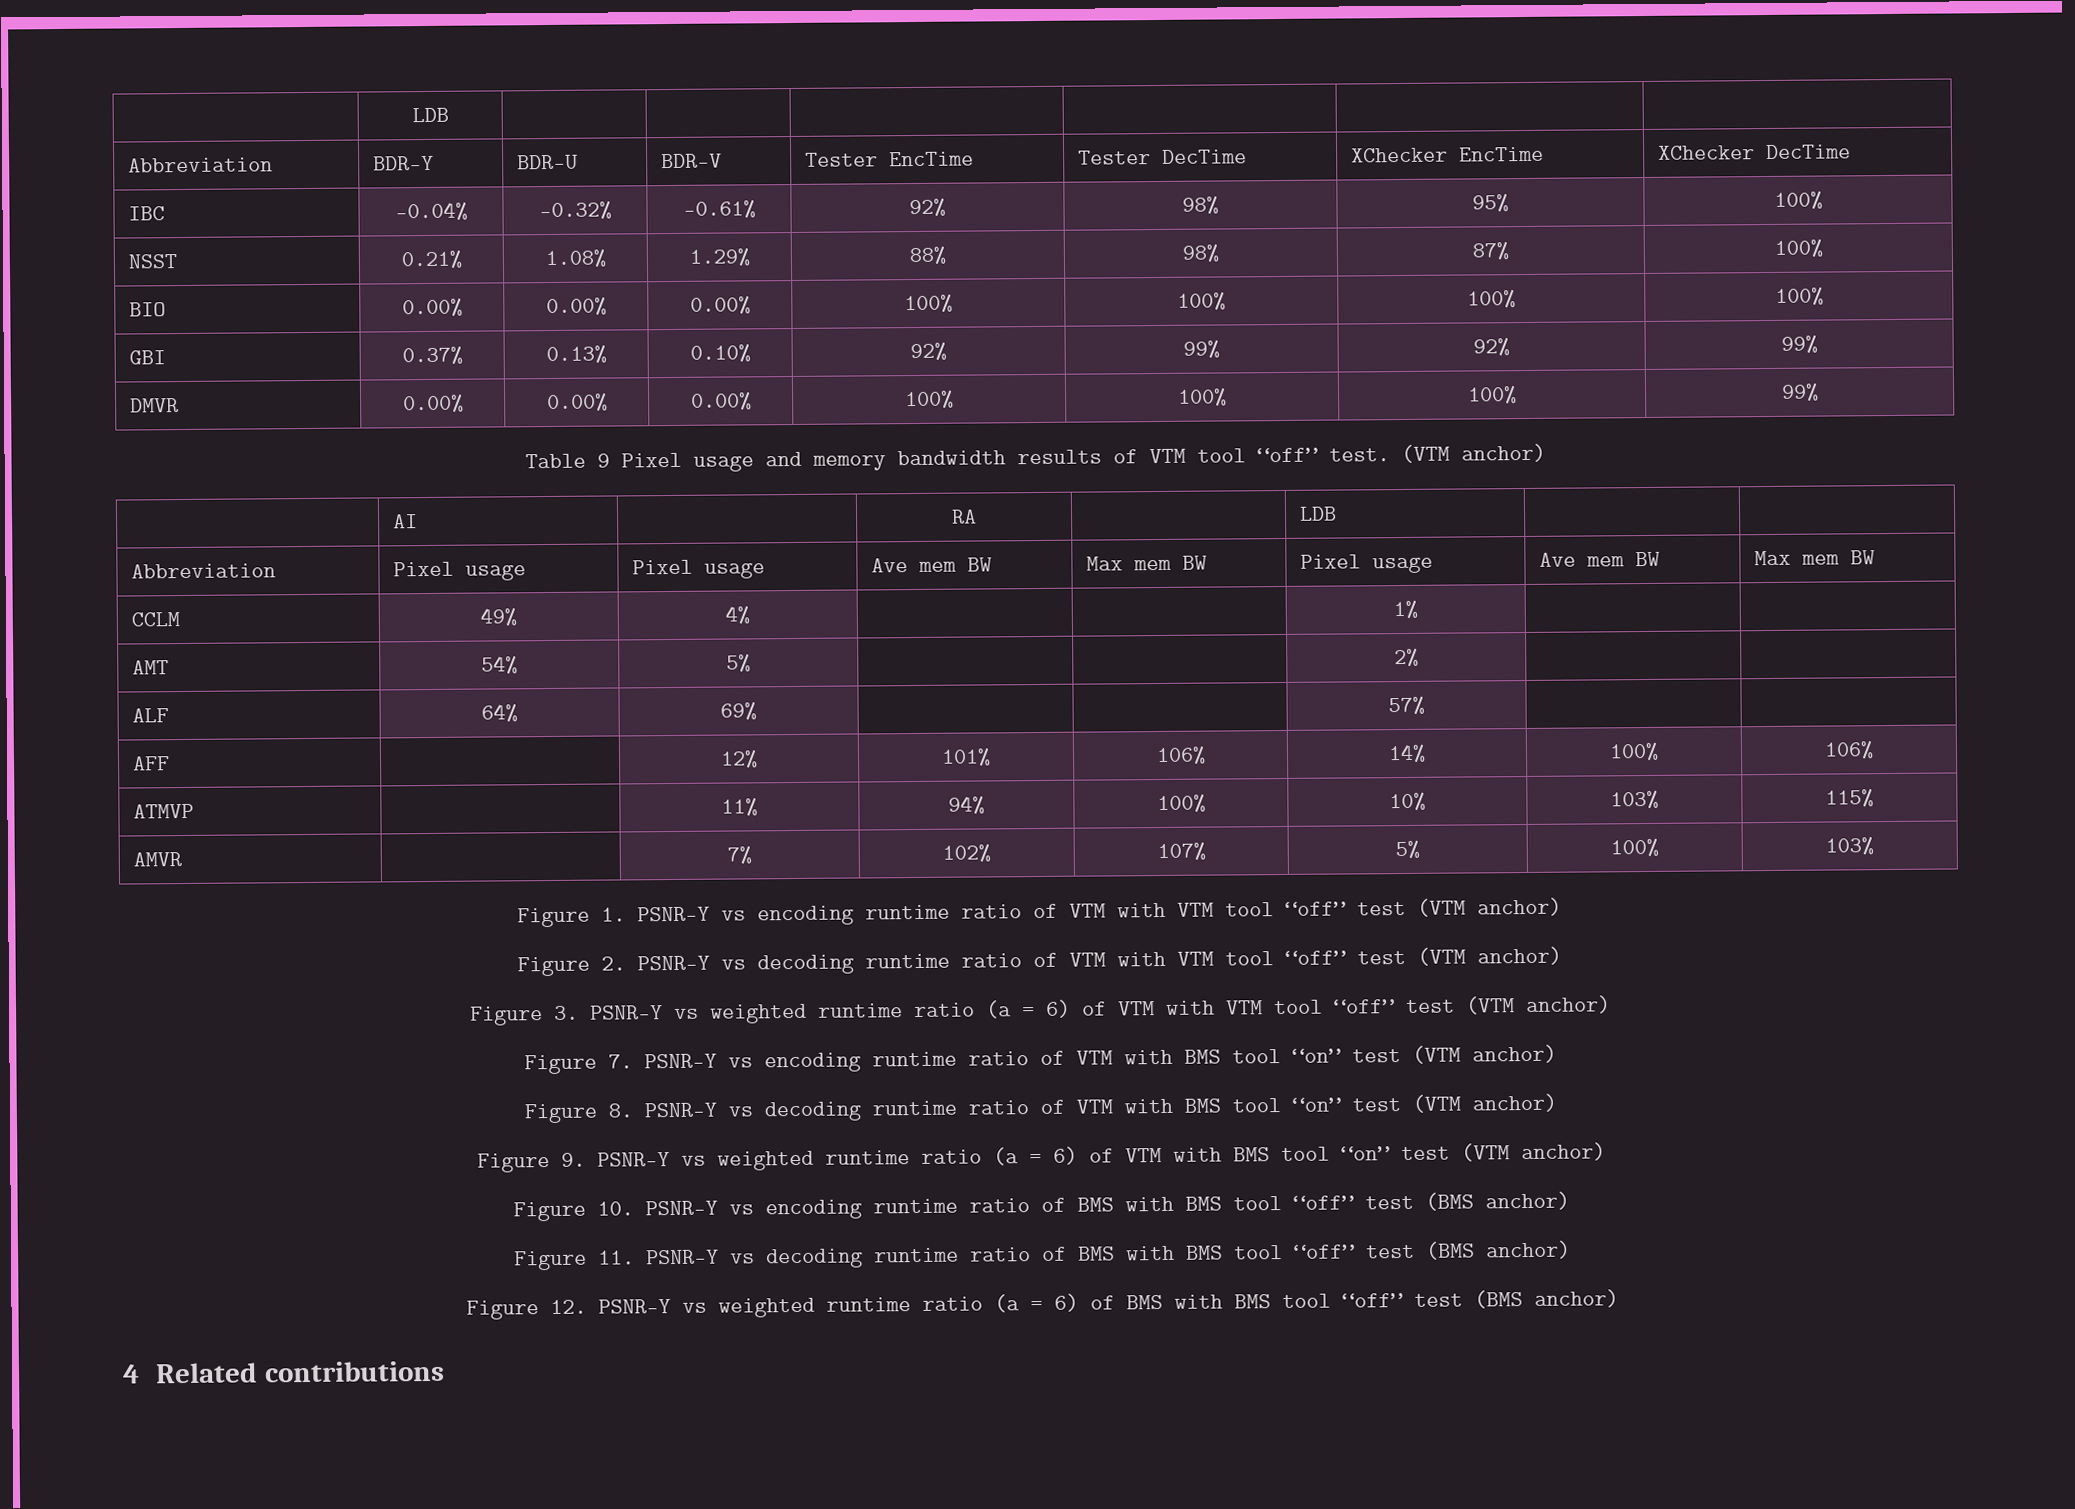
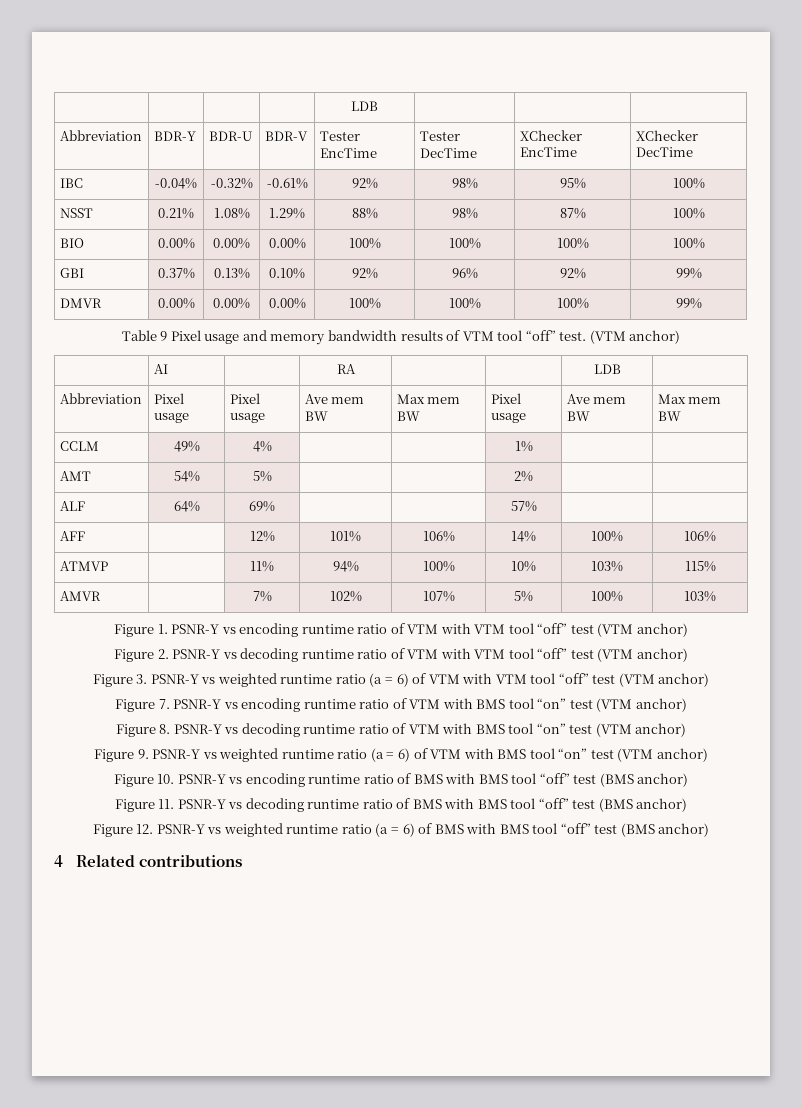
- | LDB | | | | | |
+ | | | | LDB | | |
- GBI | 0.37% | 0.13% | 0.10% | 92% | 99% | 92% | 99%
+ GBI | 0.37% | 0.13% | 0.10% | 92% | 96% | 92% | 99%
- | AI | | RA | | LDB | |
+ | AI | | RA | | | LDB |

